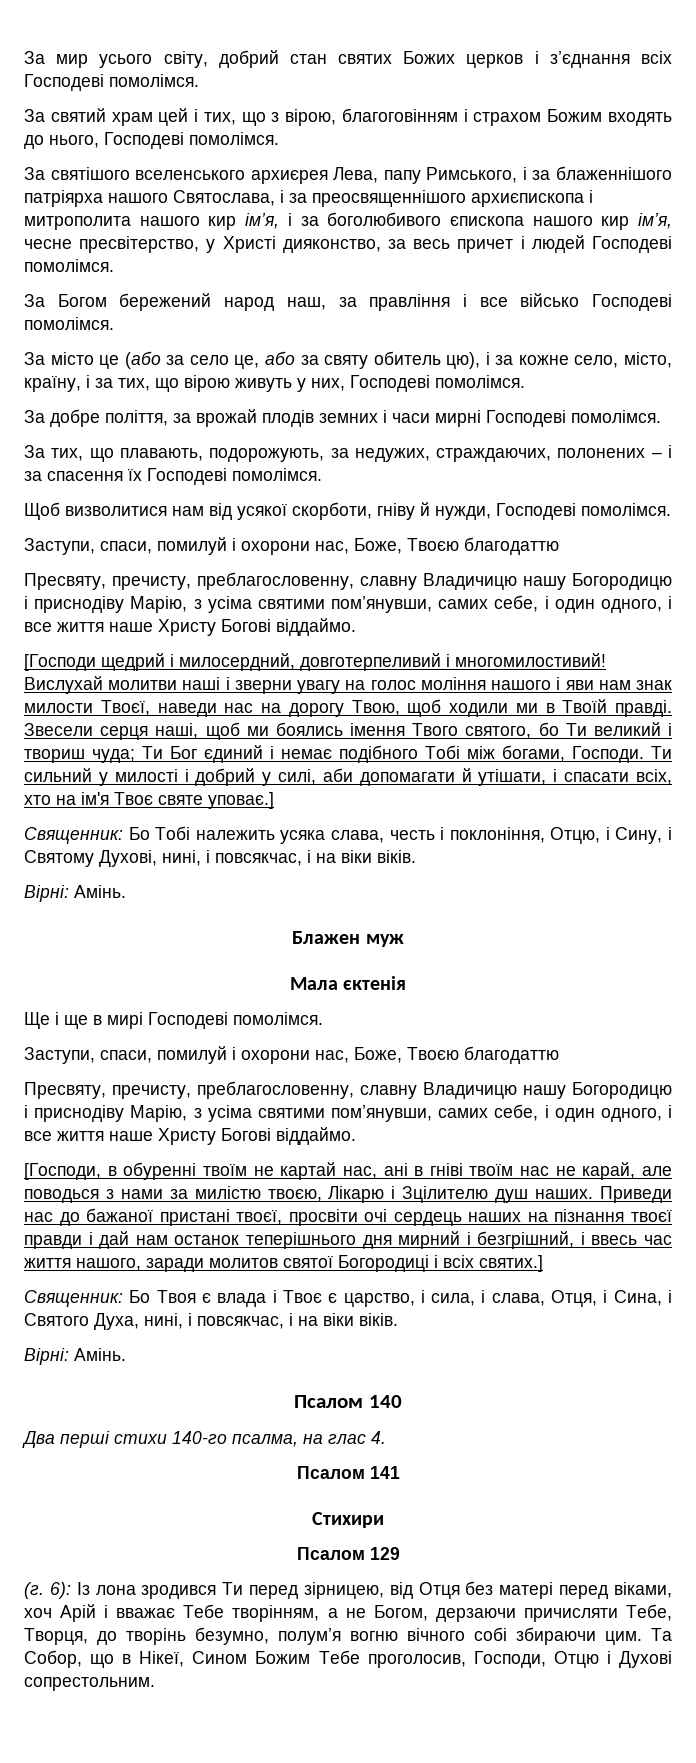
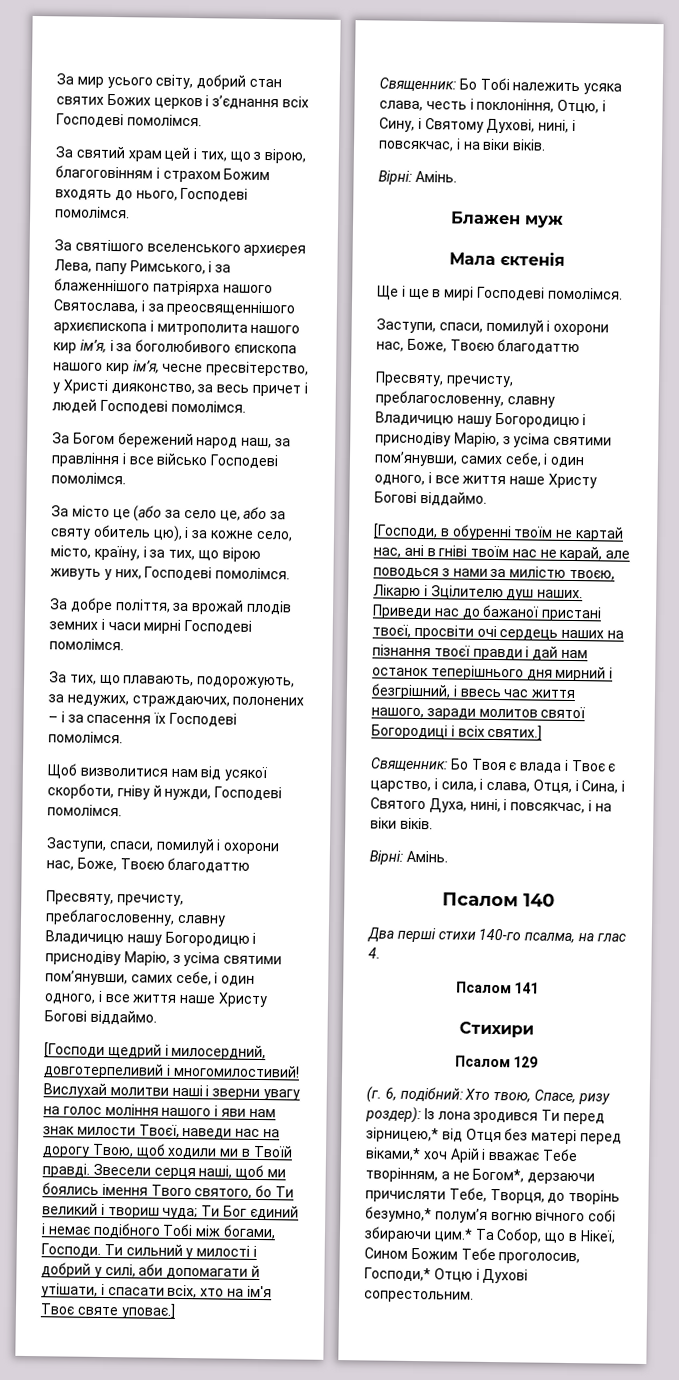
- (г. 6): Із лона зродився Ти перед зірницею, від Отця без матері перед віками, хоч Арій і вважає Тебе творінням, а не Богом, дерзаючи причисляти Тебе, Творця, до творінь безумно, полум’я вогню вічного собі збираючи цим. Та Собор, що в Нікеї, Сином Божим Тебе проголосив, Господи, Отцю і Духові сопрестольним.
+ (г. 6, подібний: Хто твою, Спасе, ризу роздер): Із лона зродився Ти перед зірницею,* від Отця без матері перед віками,* хоч Арій і вважає Тебе творінням, а не Богом*, дерзаючи причисляти Тебе, Творця, до творінь безумно,* полум’я вогню вічного собі збираючи цим.* Та Собор, що в Нікеї, Сином Божим Тебе проголосив, Господи,* Отцю і Духові сопрестольним.

